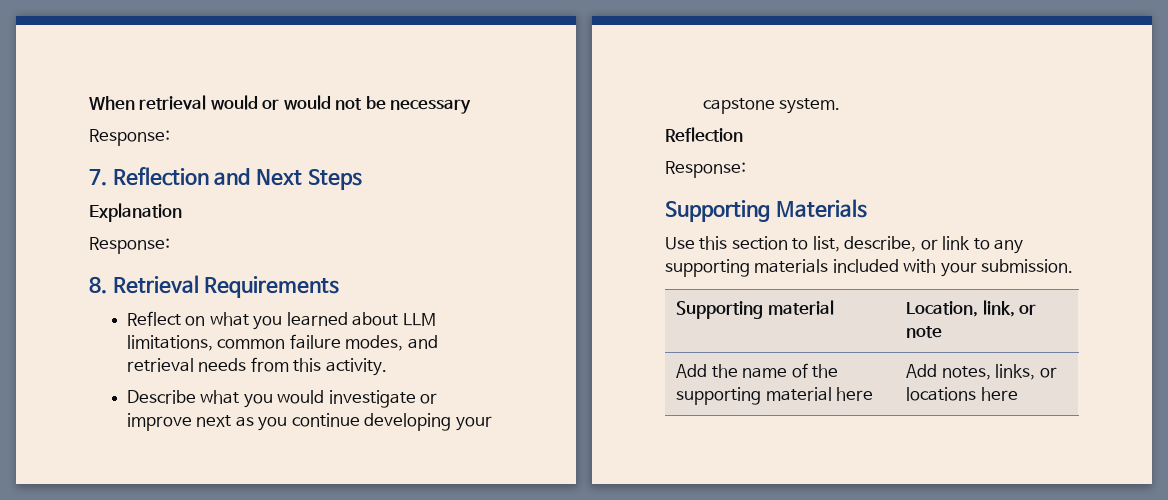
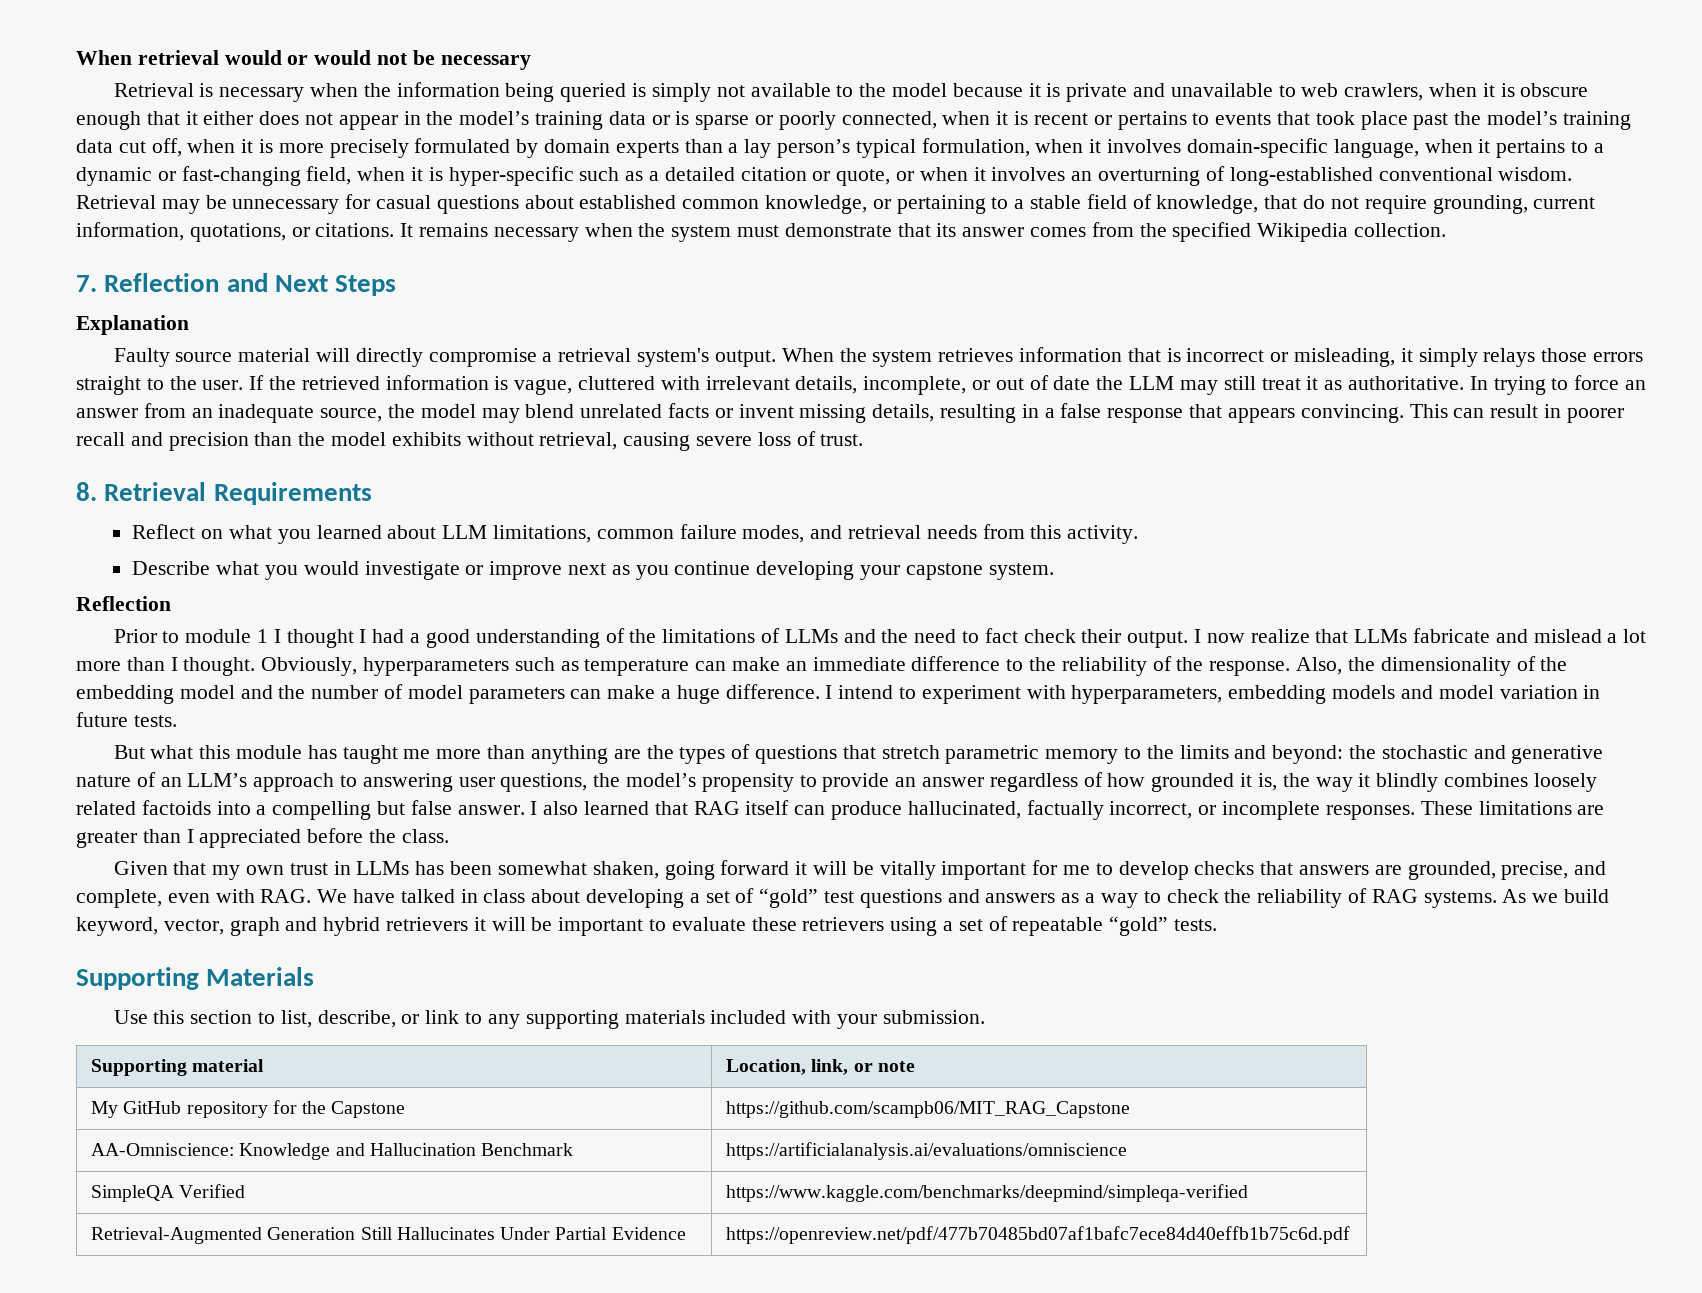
  When retrieval would or would not be necessary
- Response:
+ Retrieval is necessary when the information being queried is simply not available to the model because it is private and unavailable to web crawlers, when it is obscure enough that it either does not appear in the model’s training data or is sparse or poorly connected, when it is recent or pertains to events that took place past the model’s training data cut off, when it is more precisely formulated by domain experts than a lay person’s typical formulation, when it involves domain-specific language, when it pertains to a dynamic or fast-changing field, when it is hyper-specific such as a detailed citation or quote, or when it involves an overturning of long-established conventional wisdom. Retrieval may be unnecessary for casual questions about established common knowledge, or pertaining to a stable field of knowledge, that do not require grounding, current information, quotations, or citations. It remains necessary when the system must demonstrate that its answer comes from the specified Wikipedia collection.
  Explanation
- Response:
+ Faulty source material will directly compromise a retrieval system's output. When the system retrieves information that is incorrect or misleading, it simply relays those errors straight to the user. If the retrieved information is vague, cluttered with irrelevant details, incomplete, or out of date the LLM may still treat it as authoritative. In trying to force an answer from an inadequate source, the model may blend unrelated facts or invent missing details, resulting in a false response that appears convincing. This can result in poorer recall and precision than the model exhibits without retrieval, causing severe loss of trust.
  Describe what you would investigate or improve next as you continue developing your capstone system.
  Reflection
- Response:
+ Prior to module 1 I thought I had a good understanding of the limitations of LLMs and the need to fact check their output. I now realize that LLMs fabricate and mislead a lot more than I thought. Obviously, hyperparameters such as temperature can make an immediate difference to the reliability of the response. Also, the dimensionality of the embedding model and the number of model parameters can make a huge difference. I intend to experiment with hyperparameters, embedding models and model variation in future tests.
+ But what this module has taught me more than anything are the types of questions that stretch parametric memory to the limits and beyond: the stochastic and generative nature of an LLM’s approach to answering user questions, the model’s propensity to provide an answer regardless of how grounded it is, the way it blindly combines loosely related factoids into a compelling but false answer. I also learned that RAG itself can produce hallucinated, factually incorrect, or incomplete responses. These limitations are greater than I appreciated before the class.
+ Given that my own trust in LLMs has been somewhat shaken, going forward it will be vitally important for me to develop checks that answers are grounded, precise, and complete, even with RAG. We have talked in class about developing a set of “gold” test questions and answers as a way to check the reliability of RAG systems. As we build keyword, vector, graph and hybrid retrievers it will be important to evaluate these retrievers using a set of repeatable “gold” tests.
- Add the name of the supporting material here | Add notes, links, or locations here
+ My GitHub repository for the Capstone | https://github.com/scampb06/MIT_RAG_Capstone
+ AA-Omniscience: Knowledge and Hallucination Benchmark | https://artificialanalysis.ai/evaluations/omniscience
+ SimpleQA Verified | https://www.kaggle.com/benchmarks/deepmind/simpleqa-verified
+ Retrieval-Augmented Generation Still Hallucinates Under Partial Evidence | https://openreview.net/pdf/477b70485bd07af1bafc7ece84d40effb1b75c6d.pdf

